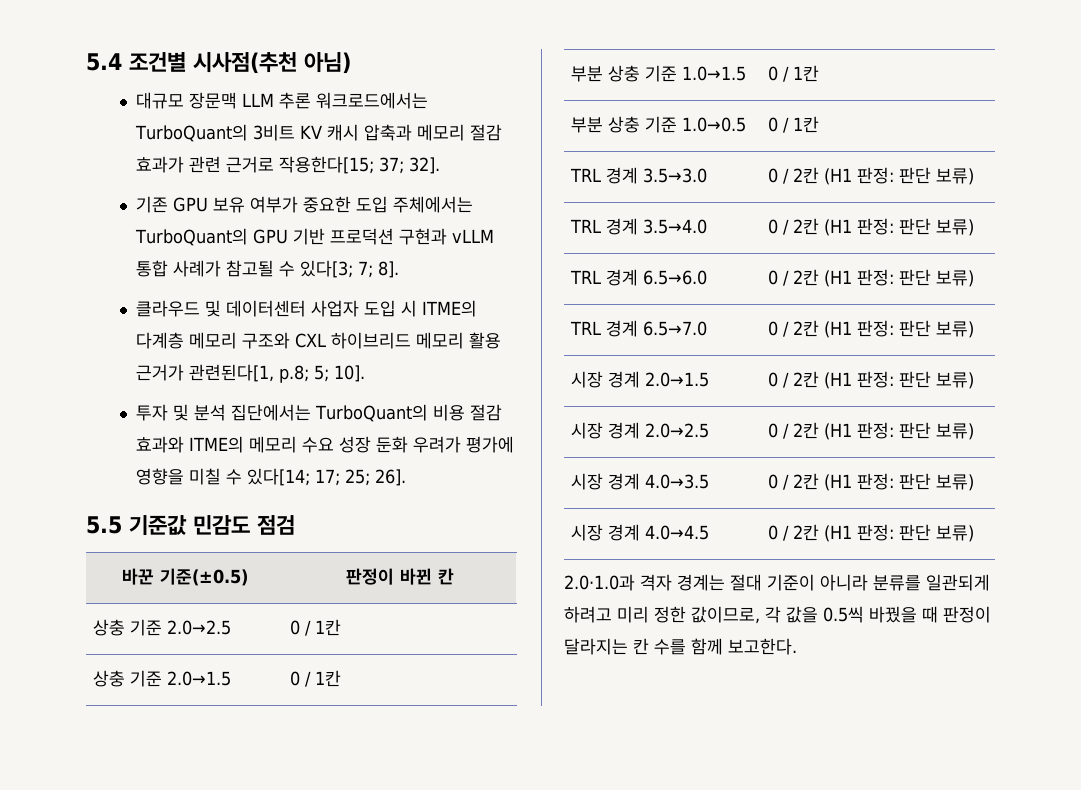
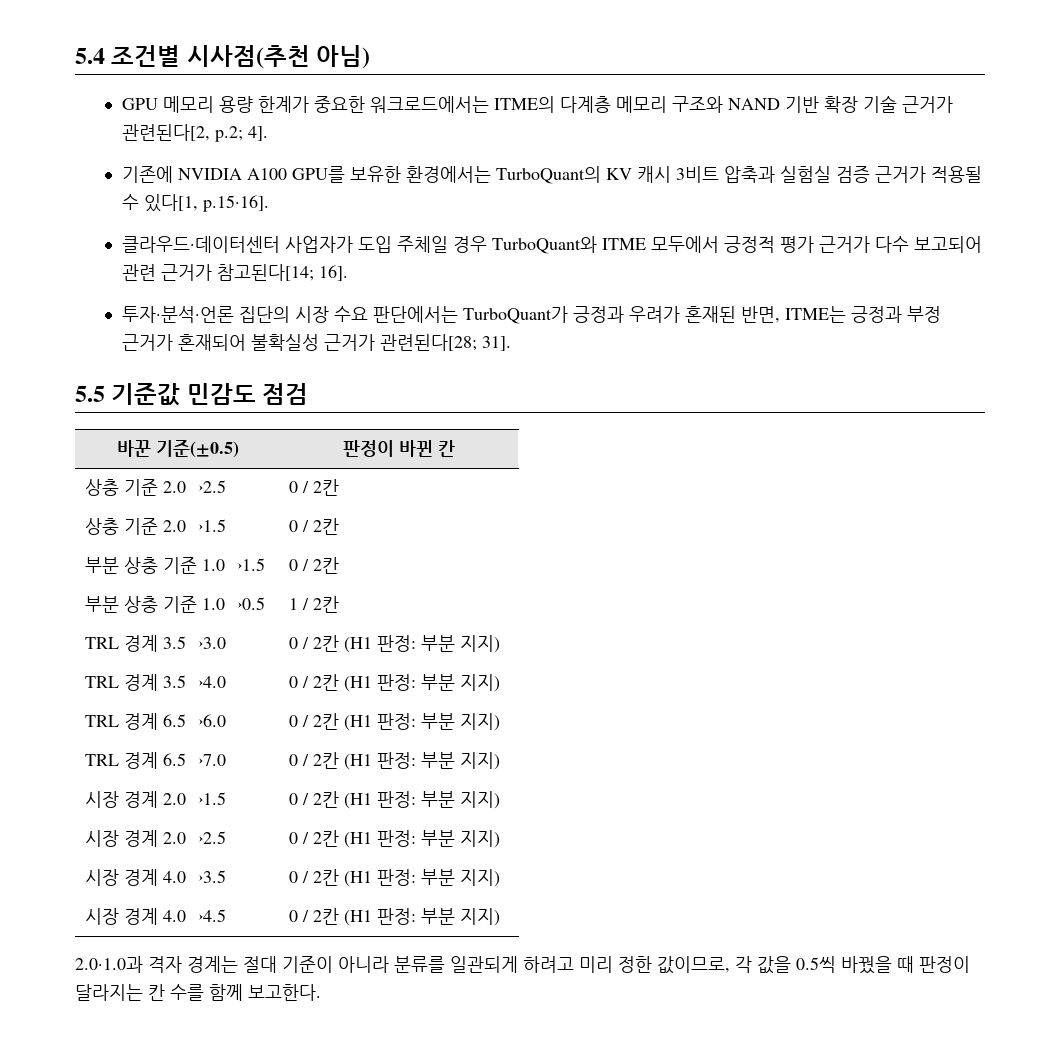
- 대규모 장문맥 LLM 추론 워크로드에서는 TurboQuant의 3비트 KV 캐시 압축과 메모리 절감 효과가 관련 근거로 작용한다[15; 37; 32].
- 기존 GPU 보유 여부가 중요한 도입 주체에서는 TurboQuant의 GPU 기반 프로덕션 구현과 vLLM 통합 사례가 참고될 수 있다[3; 7; 8].
- 클라우드 및 데이터센터 사업자 도입 시 ITME의 다계층 메모리 구조와 CXL 하이브리드 메모리 활용 근거가 관련된다[1, p.8; 5; 10].
- 투자 및 분석 집단에서는 TurboQuant의 비용 절감 효과와 ITME의 메모리 수요 성장 둔화 우려가 평가에 영향을 미칠 수 있다[14; 17; 25; 26].
+ GPU 메모리 용량 한계가 중요한 워크로드에서는 ITME의 다계층 메모리 구조와 NAND 기반 확장 기술 근거가 관련된다[2, p.2; 4].
+ 기존에 NVIDIA A100 GPU를 보유한 환경에서는 TurboQuant의 KV 캐시 3비트 압축과 실험실 검증 근거가 적용될 수 있다[1, p.15·16].
+ 클라우드·데이터센터 사업자가 도입 주체일 경우 TurboQuant와 ITME 모두에서 긍정적 평가 근거가 다수 보고되어 관련 근거가 참고된다[14; 16].
+ 투자·분석·언론 집단의 시장 수요 판단에서는 TurboQuant가 긍정과 우려가 혼재된 반면, ITME는 긍정과 부정 근거가 혼재되어 불확실성 근거가 관련된다[28; 31].
- 상충 기준 2.0→2.5 | 0 / 1칸
+ 상충 기준 2.0→2.5 | 0 / 2칸
- 상충 기준 2.0→1.5 | 0 / 1칸
+ 상충 기준 2.0→1.5 | 0 / 2칸
- 부분 상충 기준 1.0→1.5 | 0 / 1칸
+ 부분 상충 기준 1.0→1.5 | 0 / 2칸
- 부분 상충 기준 1.0→0.5 | 0 / 1칸
+ 부분 상충 기준 1.0→0.5 | 1 / 2칸
- TRL 경계 3.5→3.0 | 0 / 2칸 (H1 판정: 판단 보류)
+ TRL 경계 3.5→3.0 | 0 / 2칸 (H1 판정: 부분 지지)
- TRL 경계 3.5→4.0 | 0 / 2칸 (H1 판정: 판단 보류)
+ TRL 경계 3.5→4.0 | 0 / 2칸 (H1 판정: 부분 지지)
- TRL 경계 6.5→6.0 | 0 / 2칸 (H1 판정: 판단 보류)
+ TRL 경계 6.5→6.0 | 0 / 2칸 (H1 판정: 부분 지지)
- TRL 경계 6.5→7.0 | 0 / 2칸 (H1 판정: 판단 보류)
+ TRL 경계 6.5→7.0 | 0 / 2칸 (H1 판정: 부분 지지)
- 시장 경계 2.0→1.5 | 0 / 2칸 (H1 판정: 판단 보류)
+ 시장 경계 2.0→1.5 | 0 / 2칸 (H1 판정: 부분 지지)
- 시장 경계 2.0→2.5 | 0 / 2칸 (H1 판정: 판단 보류)
+ 시장 경계 2.0→2.5 | 0 / 2칸 (H1 판정: 부분 지지)
- 시장 경계 4.0→3.5 | 0 / 2칸 (H1 판정: 판단 보류)
+ 시장 경계 4.0→3.5 | 0 / 2칸 (H1 판정: 부분 지지)
- 시장 경계 4.0→4.5 | 0 / 2칸 (H1 판정: 판단 보류)
+ 시장 경계 4.0→4.5 | 0 / 2칸 (H1 판정: 부분 지지)

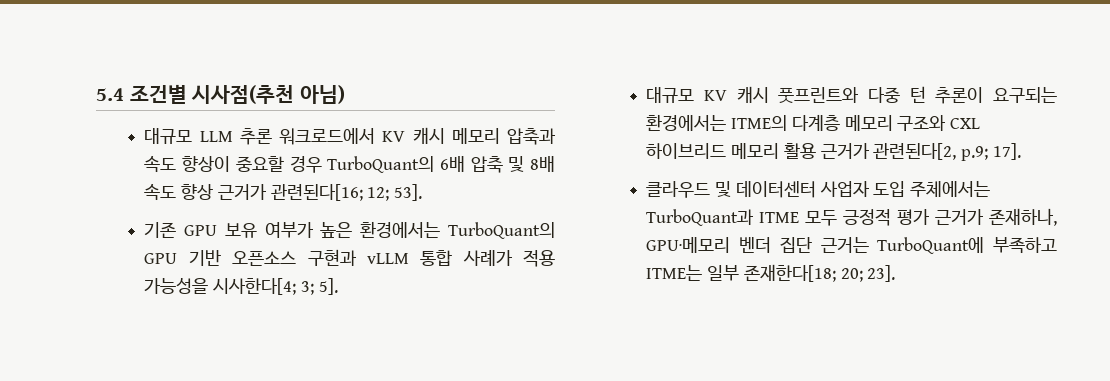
- GPU 메모리 용량 한계가 중요한 워크로드에서는 ITME의 다계층 메모리 구조와 NAND 기반 확장 기술 근거가 관련된다[2, p.2; 4].
- 기존에 NVIDIA A100 GPU를 보유한 환경에서는 TurboQuant의 KV 캐시 3비트 압축과 실험실 검증 근거가 적용될 수 있다[1, p.15·16].
- 클라우드·데이터센터 사업자가 도입 주체일 경우 TurboQuant와 ITME 모두에서 긍정적 평가 근거가 다수 보고되어 관련 근거가 참고된다[14; 16].
- 투자·분석·언론 집단의 시장 수요 판단에서는 TurboQuant가 긍정과 우려가 혼재된 반면, ITME는 긍정과 부정 근거가 혼재되어 불확실성 근거가 관련된다[28; 31].
- 5.5 기준값 민감도 점검
- 바꾼 기준(±0.5) | 판정이 바뀐 칸
- 상충 기준 2.0→2.5 | 0 / 2칸
- 상충 기준 2.0→1.5 | 0 / 2칸
- 부분 상충 기준 1.0→1.5 | 0 / 2칸
- 부분 상충 기준 1.0→0.5 | 1 / 2칸
- TRL 경계 3.5→3.0 | 0 / 2칸 (H1 판정: 부분 지지)
- TRL 경계 3.5→4.0 | 0 / 2칸 (H1 판정: 부분 지지)
- TRL 경계 6.5→6.0 | 0 / 2칸 (H1 판정: 부분 지지)
- TRL 경계 6.5→7.0 | 0 / 2칸 (H1 판정: 부분 지지)
- 시장 경계 2.0→1.5 | 0 / 2칸 (H1 판정: 부분 지지)
- 시장 경계 2.0→2.5 | 0 / 2칸 (H1 판정: 부분 지지)
- 시장 경계 4.0→3.5 | 0 / 2칸 (H1 판정: 부분 지지)
- 시장 경계 4.0→4.5 | 0 / 2칸 (H1 판정: 부분 지지)
- 2.0·1.0과 격자 경계는 절대 기준이 아니라 분류를 일관되게 하려고 미리 정한 값이므로, 각 값을 0.5씩 바꿨을 때 판정이 달라지는 칸 수를 함께 보고한다.
+ 대규모 LLM 추론 워크로드에서 KV 캐시 메모리 압축과 속도 향상이 중요할 경우 TurboQuant의 6배 압축 및 8배 속도 향상 근거가 관련된다[16; 12; 53].
+ 기존 GPU 보유 여부가 높은 환경에서는 TurboQuant의 GPU 기반 오픈소스 구현과 vLLM 통합 사례가 적용 가능성을 시사한다[4; 3; 5].
+ 대규모 KV 캐시 풋프린트와 다중 턴 추론이 요구되는 환경에서는 ITME의 다계층 메모리 구조와 CXL 하이브리드 메모리 활용 근거가 관련된다[2, p.9; 17].
+ 클라우드 및 데이터센터 사업자 도입 주체에서는 TurboQuant과 ITME 모두 긍정적 평가 근거가 존재하나, GPU·메모리 벤더 집단 근거는 TurboQuant에 부족하고 ITME는 일부 존재한다[18; 20; 23].

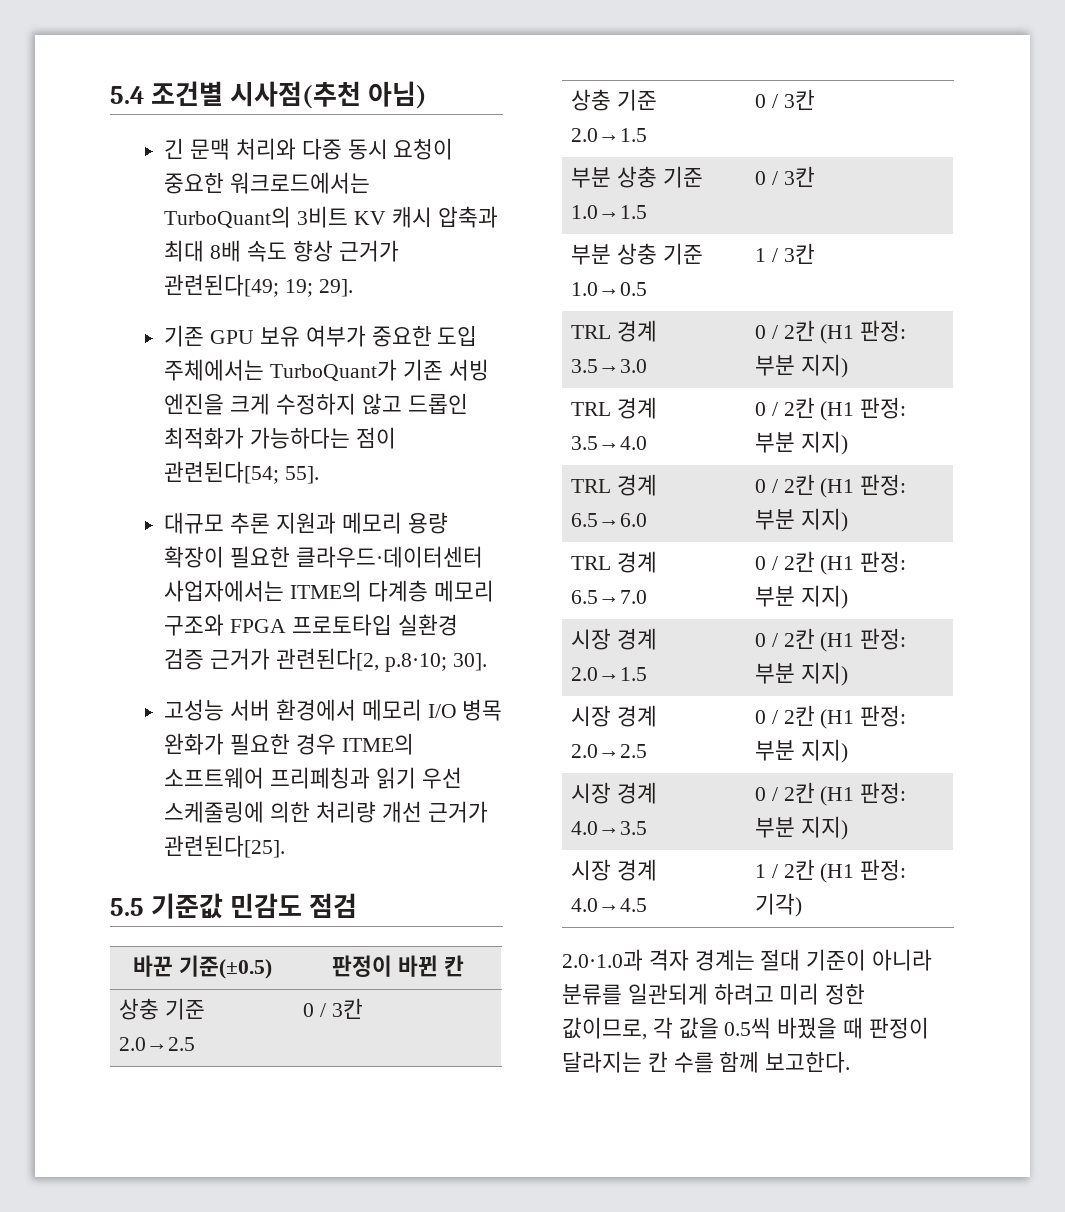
- 대규모 LLM 추론 워크로드에서 KV 캐시 메모리 압축과 속도 향상이 중요할 경우 TurboQuant의 6배 압축 및 8배 속도 향상 근거가 관련된다[16; 12; 53].
+ 긴 문맥 처리와 다중 동시 요청이 중요한 워크로드에서는 TurboQuant의 3비트 KV 캐시 압축과 최대 8배 속도 향상 근거가 관련된다[49; 19; 29].
- 기존 GPU 보유 여부가 높은 환경에서는 TurboQuant의 GPU 기반 오픈소스 구현과 vLLM 통합 사례가 적용 가능성을 시사한다[4; 3; 5].
- 대규모 KV 캐시 풋프린트와 다중 턴 추론이 요구되는 환경에서는 ITME의 다계층 메모리 구조와 CXL 하이브리드 메모리 활용 근거가 관련된다[2, p.9; 17].
- 클라우드 및 데이터센터 사업자 도입 주체에서는 TurboQuant과 ITME 모두 긍정적 평가 근거가 존재하나, GPU·메모리 벤더 집단 근거는 TurboQuant에 부족하고 ITME는 일부 존재한다[18; 20; 23].
+ 기존 GPU 보유 여부가 중요한 도입 주체에서는 TurboQuant가 기존 서빙 엔진을 크게 수정하지 않고 드롭인 최적화가 가능하다는 점이 관련된다[54; 55].
+ 대규모 추론 지원과 메모리 용량 확장이 필요한 클라우드·데이터센터 사업자에서는 ITME의 다계층 메모리 구조와 FPGA 프로토타입 실환경 검증 근거가 관련된다[2, p.8·10; 30].
+ 고성능 서버 환경에서 메모리 I/O 병목 완화가 필요한 경우 ITME의 소프트웨어 프리페칭과 읽기 우선 스케줄링에 의한 처리량 개선 근거가 관련된다[25].
+ 5.5 기준값 민감도 점검
+ 바꾼 기준(±0.5) | 판정이 바뀐 칸
+ 상충 기준 2.0→2.5 | 0 / 3칸
+ 상충 기준 2.0→1.5 | 0 / 3칸
+ 부분 상충 기준 1.0→1.5 | 0 / 3칸
+ 부분 상충 기준 1.0→0.5 | 1 / 3칸
+ TRL 경계 3.5→3.0 | 0 / 2칸 (H1 판정: 부분 지지)
+ TRL 경계 3.5→4.0 | 0 / 2칸 (H1 판정: 부분 지지)
+ TRL 경계 6.5→6.0 | 0 / 2칸 (H1 판정: 부분 지지)
+ TRL 경계 6.5→7.0 | 0 / 2칸 (H1 판정: 부분 지지)
+ 시장 경계 2.0→1.5 | 0 / 2칸 (H1 판정: 부분 지지)
+ 시장 경계 2.0→2.5 | 0 / 2칸 (H1 판정: 부분 지지)
+ 시장 경계 4.0→3.5 | 0 / 2칸 (H1 판정: 부분 지지)
+ 시장 경계 4.0→4.5 | 1 / 2칸 (H1 판정: 기각)
+ 2.0·1.0과 격자 경계는 절대 기준이 아니라 분류를 일관되게 하려고 미리 정한 값이므로, 각 값을 0.5씩 바꿨을 때 판정이 달라지는 칸 수를 함께 보고한다.

